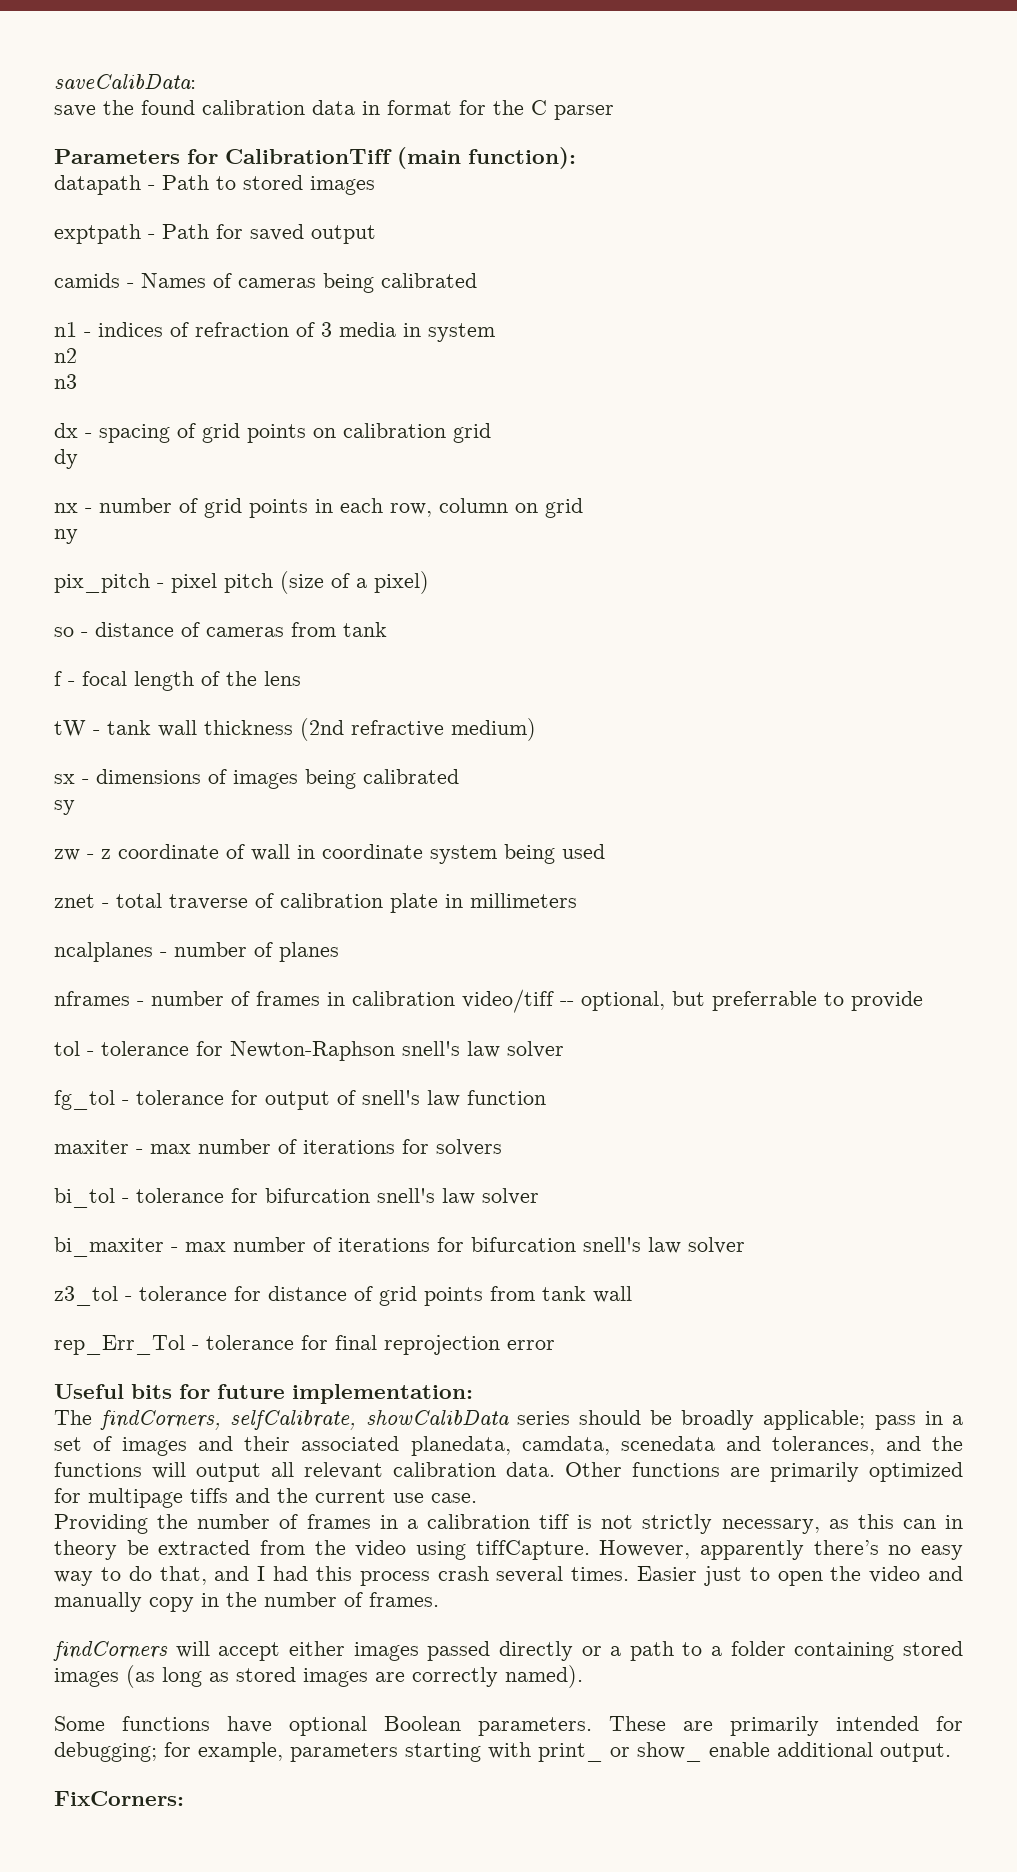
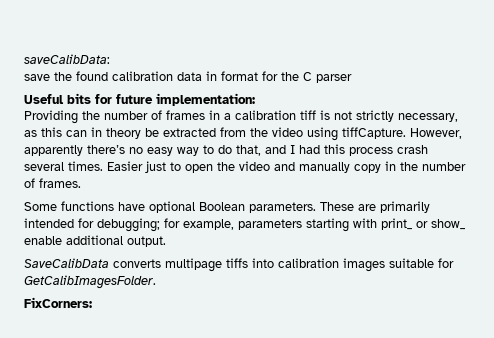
- Parameters for CalibrationTiff (main function):
- datapath - Path to stored images
- exptpath - Path for saved output
- camids - Names of cameras being calibrated
- n1 - indices of refraction of 3 media in system
- n2
- n3
- dx - spacing of grid points on calibration grid
- dy
- nx - number of grid points in each row, column on grid
- ny
- pix_pitch - pixel pitch (size of a pixel)
- so - distance of cameras from tank
- f - focal length of the lens
- tW - tank wall thickness (2nd refractive medium)
- sx - dimensions of images being calibrated
- sy
- zw - z coordinate of wall in coordinate system being used
- znet - total traverse of calibration plate in millimeters
- ncalplanes - number of planes
- nframes - number of frames in calibration video/tiff -- optional, but preferrable to provide
- tol - tolerance for Newton-Raphson snell's law solver
- fg_tol - tolerance for output of snell's law function
- maxiter - max number of iterations for solvers
- bi_tol - tolerance for bifurcation snell's law solver
- bi_maxiter - max number of iterations for bifurcation snell's law solver
- z3_tol - tolerance for distance of grid points from tank wall
- rep_Err_Tol - tolerance for final reprojection error
- The findCorners, selfCalibrate, showCalibData series should be broadly applicable; pass in a set of images and their associated planedata, camdata, scenedata and tolerances, and the functions will output all relevant calibration data. Other functions are primarily optimized for multipage tiffs and the current use case.
- findCorners will accept either images passed directly or a path to a folder containing stored images (as long as stored images are correctly named).
+ SaveCalibData converts multipage tiffs into calibration images suitable for GetCalibImagesFolder.

